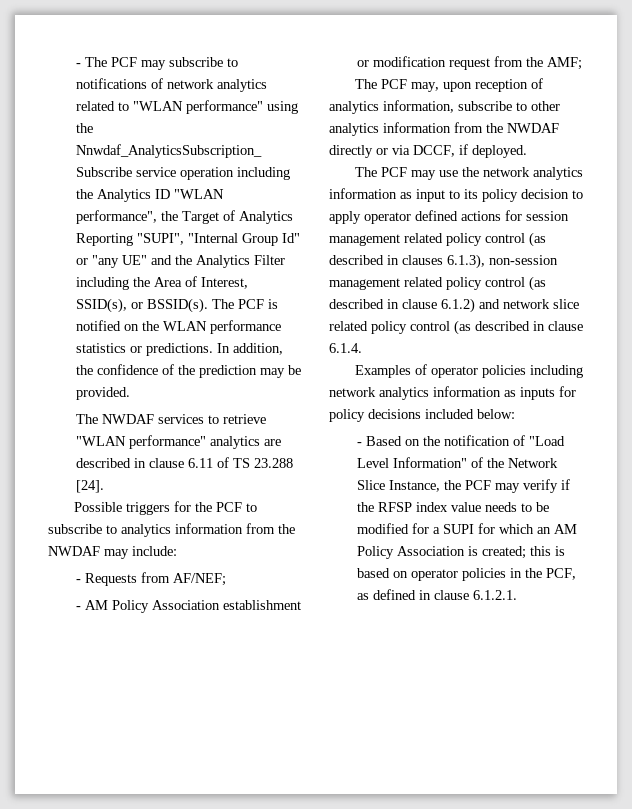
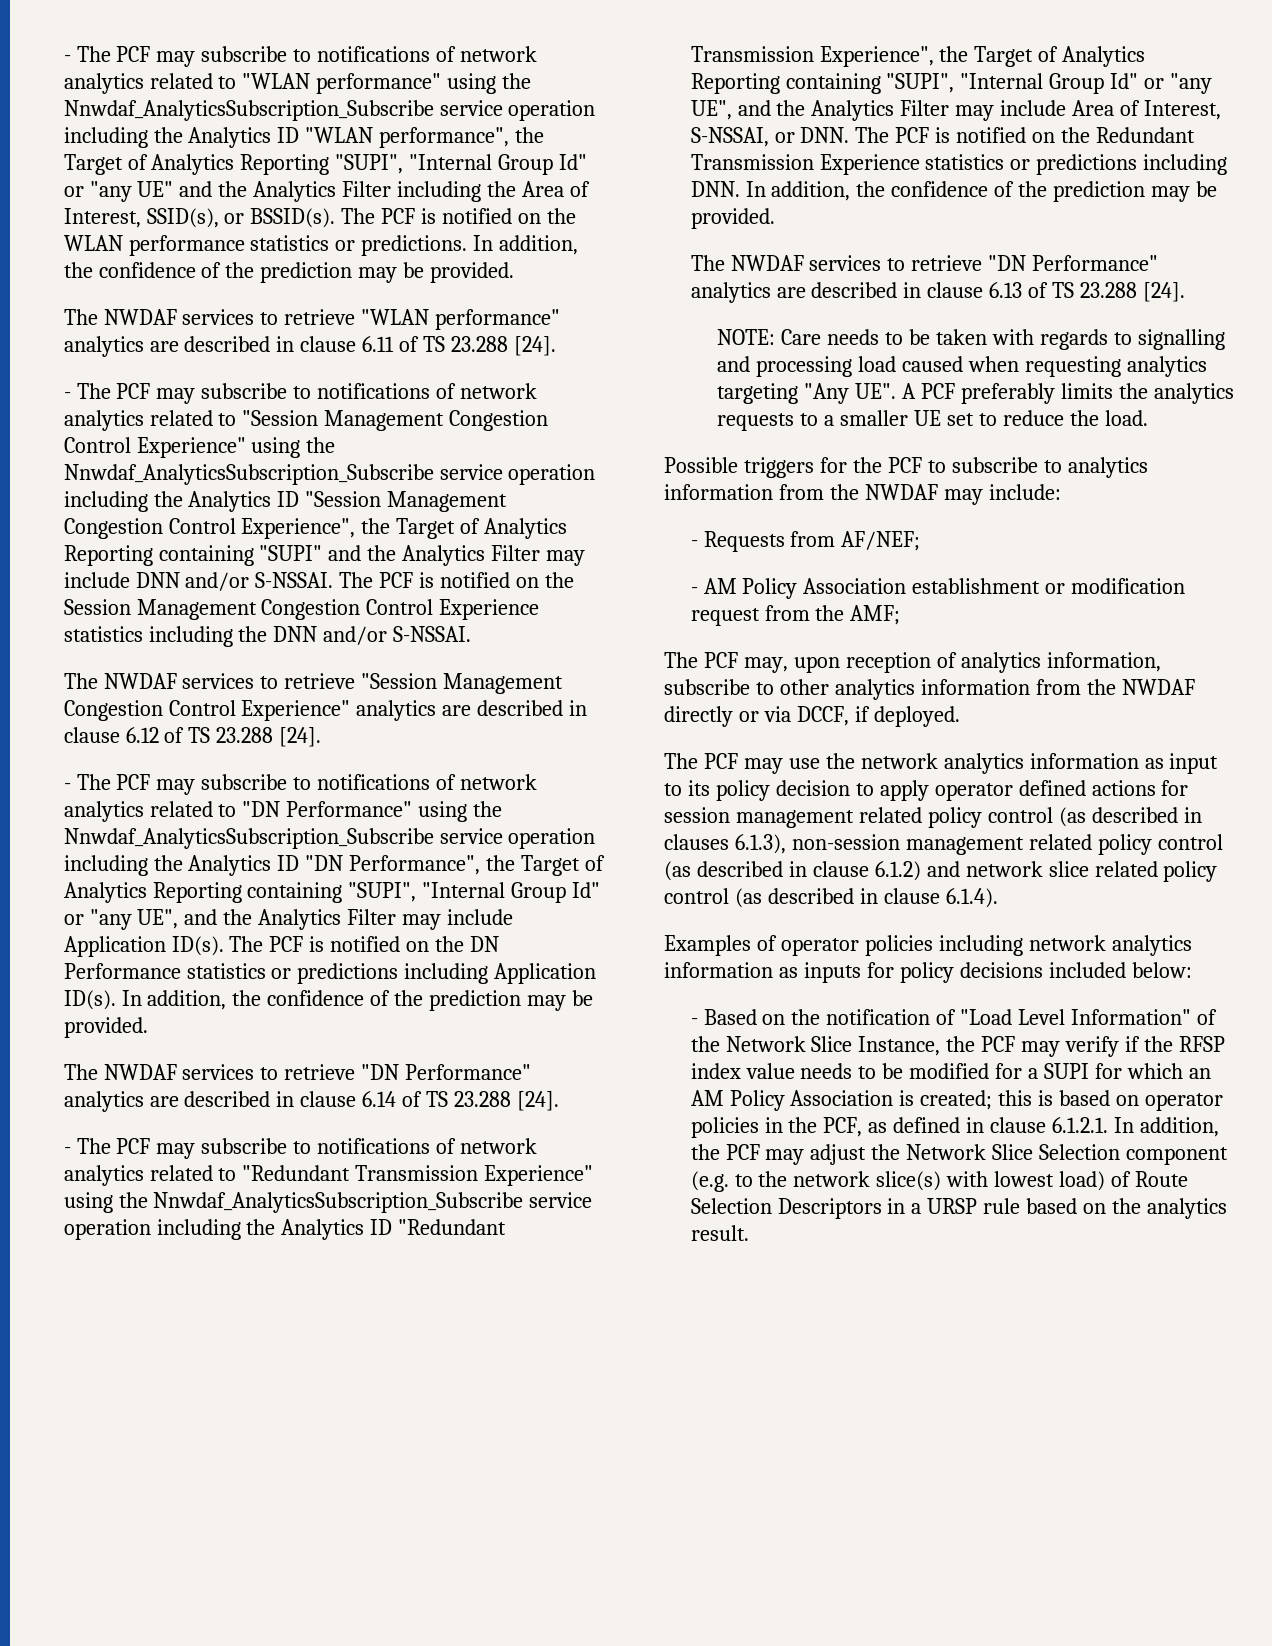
+ - The PCF may subscribe to notifications of network analytics related to "Session Management Congestion Control Experience" using the Nnwdaf_AnalyticsSubscription_Subscribe service operation including the Analytics ID "Session Management Congestion Control Experience", the Target of Analytics Reporting containing "SUPI" and the Analytics Filter may include DNN and/or S-NSSAI. The PCF is notified on the Session Management Congestion Control Experience statistics including the DNN and/or S-NSSAI.
+ The NWDAF services to retrieve "Session Management Congestion Control Experience" analytics are described in clause 6.12 of TS 23.288 [24].
+ - The PCF may subscribe to notifications of network analytics related to "DN Performance" using the Nnwdaf_AnalyticsSubscription_Subscribe service operation including the Analytics ID "DN Performance", the Target of Analytics Reporting containing "SUPI", "Internal Group Id" or "any UE", and the Analytics Filter may include Application ID(s). The PCF is notified on the DN Performance statistics or predictions including Application ID(s). In addition, the confidence of the prediction may be provided.
+ The NWDAF services to retrieve "DN Performance" analytics are described in clause 6.14 of TS 23.288 [24].
+ - The PCF may subscribe to notifications of network analytics related to "Redundant Transmission Experience" using the Nnwdaf_AnalyticsSubscription_Subscribe service operation including the Analytics ID "Redundant Transmission Experience", the Target of Analytics Reporting containing "SUPI", "Internal Group Id" or "any UE", and the Analytics Filter may include Area of Interest, S-NSSAI, or DNN. The PCF is notified on the Redundant Transmission Experience statistics or predictions including DNN. In addition, the confidence of the prediction may be provided.
+ The NWDAF services to retrieve "DN Performance" analytics are described in clause 6.13 of TS 23.288 [24].
+ NOTE: Care needs to be taken with regards to signalling and processing load caused when requesting analytics targeting "Any UE". A PCF preferably limits the analytics requests to a smaller UE set to reduce the load.
- The PCF may use the network analytics information as input to its policy decision to apply operator defined actions for session management related policy control (as described in clauses 6.1.3), non-session management related policy control (as described in clause 6.1.2) and network slice related policy control (as described in clause 6.1.4.
+ The PCF may use the network analytics information as input to its policy decision to apply operator defined actions for session management related policy control (as described in clauses 6.1.3), non-session management related policy control (as described in clause 6.1.2) and network slice related policy control (as described in clause 6.1.4).
- - Based on the notification of "Load Level Information" of the Network Slice Instance, the PCF may verify if the RFSP index value needs to be modified for a SUPI for which an AM Policy Association is created; this is based on operator policies in the PCF, as defined in clause 6.1.2.1.
+ - Based on the notification of "Load Level Information" of the Network Slice Instance, the PCF may verify if the RFSP index value needs to be modified for a SUPI for which an AM Policy Association is created; this is based on operator policies in the PCF, as defined in clause 6.1.2.1. In addition, the PCF may adjust the Network Slice Selection component (e.g. to the network slice(s) with lowest load) of Route Selection Descriptors in a URSP rule based on the analytics result.

